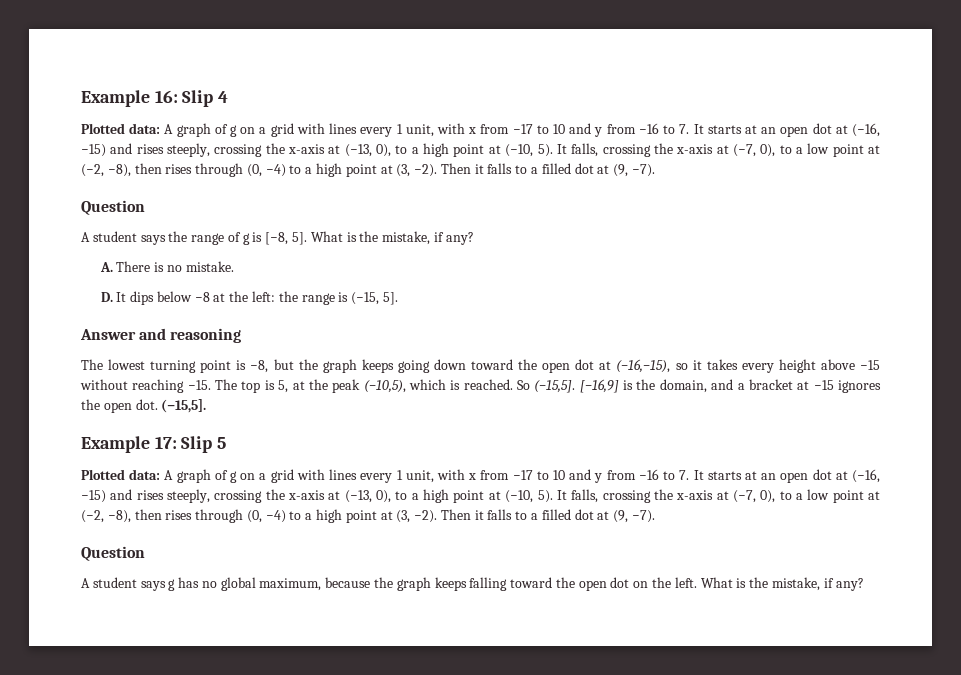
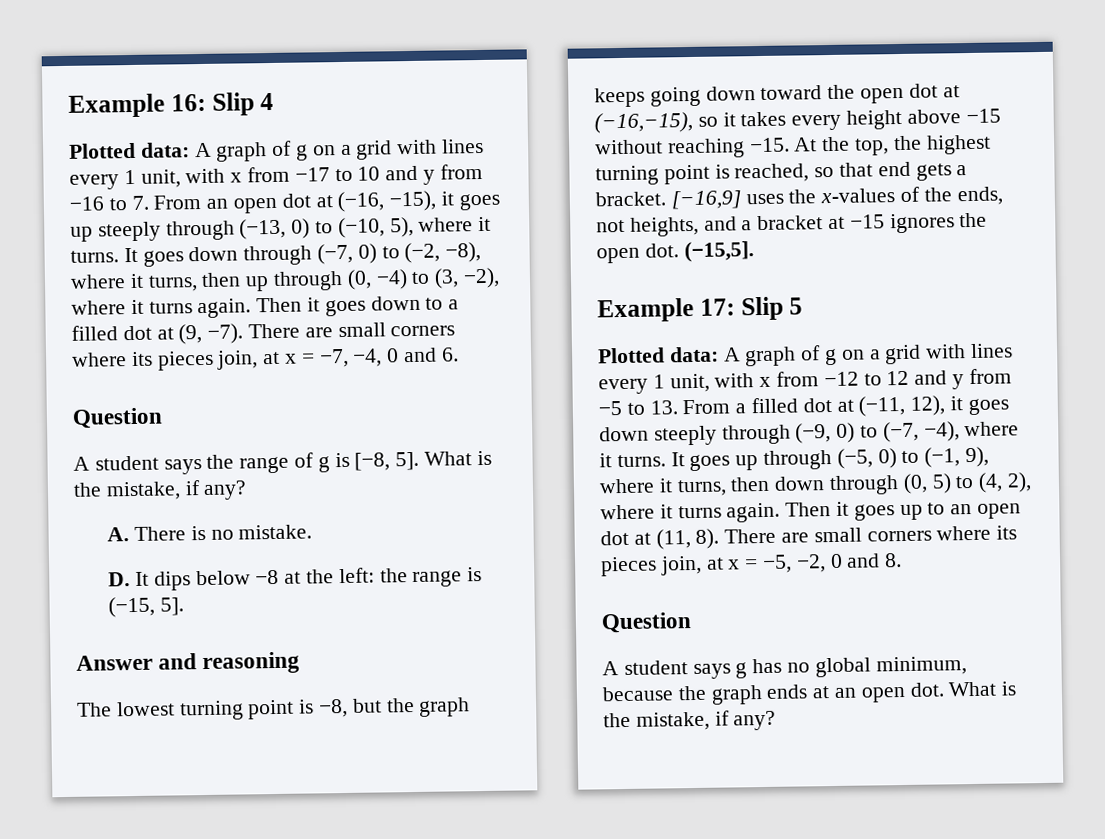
  Example 16: Slip 4
- Plotted data: A graph of g on a grid with lines every 1 unit, with x from −17 to 10 and y from −16 to 7. It starts at an open dot at (−16, −15) and rises steeply, crossing the x-axis at (−13, 0), to a high point at (−10, 5). It falls, crossing the x-axis at (−7, 0), to a low point at (−2, −8), then rises through (0, −4) to a high point at (3, −2). Then it falls to a filled dot at (9, −7).
+ Plotted data: A graph of g on a grid with lines every 1 unit, with x from −17 to 10 and y from −16 to 7. From an open dot at (−16, −15), it goes up steeply through (−13, 0) to (−10, 5), where it turns. It goes down through (−7, 0) to (−2, −8), where it turns, then up through (0, −4) to (3, −2), where it turns again. Then it goes down to a filled dot at (9, −7). There are small corners where its pieces join, at x = −7, −4, 0 and 6.
- The top is 5, at the peak (−10,5), which is reached. So (−15,5]. [−16,9] is the domain, and a bracket at −15 ignores the open dot.
+ At the top, the highest turning point is reached, so that end gets a bracket. [−16,9] uses the x-values of the ends, not heights, and a bracket at −15 ignores the open dot.
  Example 17: Slip 5
- Plotted data: A graph of g on a grid with lines every 1 unit, with x from −17 to 10 and y from −16 to 7. It starts at an open dot at (−16, −15) and rises steeply, crossing the x-axis at (−13, 0), to a high point at (−10, 5). It falls, crossing the x-axis at (−7, 0), to a low point at (−2, −8), then rises through (0, −4) to a high point at (3, −2). Then it falls to a filled dot at (9, −7).
+ Plotted data: A graph of g on a grid with lines every 1 unit, with x from −12 to 12 and y from −5 to 13. From a filled dot at (−11, 12), it goes down steeply through (−9, 0) to (−7, −4), where it turns. It goes up through (−5, 0) to (−1, 9), where it turns, then down through (0, 5) to (4, 2), where it turns again. Then it goes up to an open dot at (11, 8). There are small corners where its pieces join, at x = −5, −2, 0 and 8.
- A student says g has no global maximum, because the graph keeps falling toward the open dot on the left.
+ A student says g has no global minimum, because the graph ends at an open dot.

